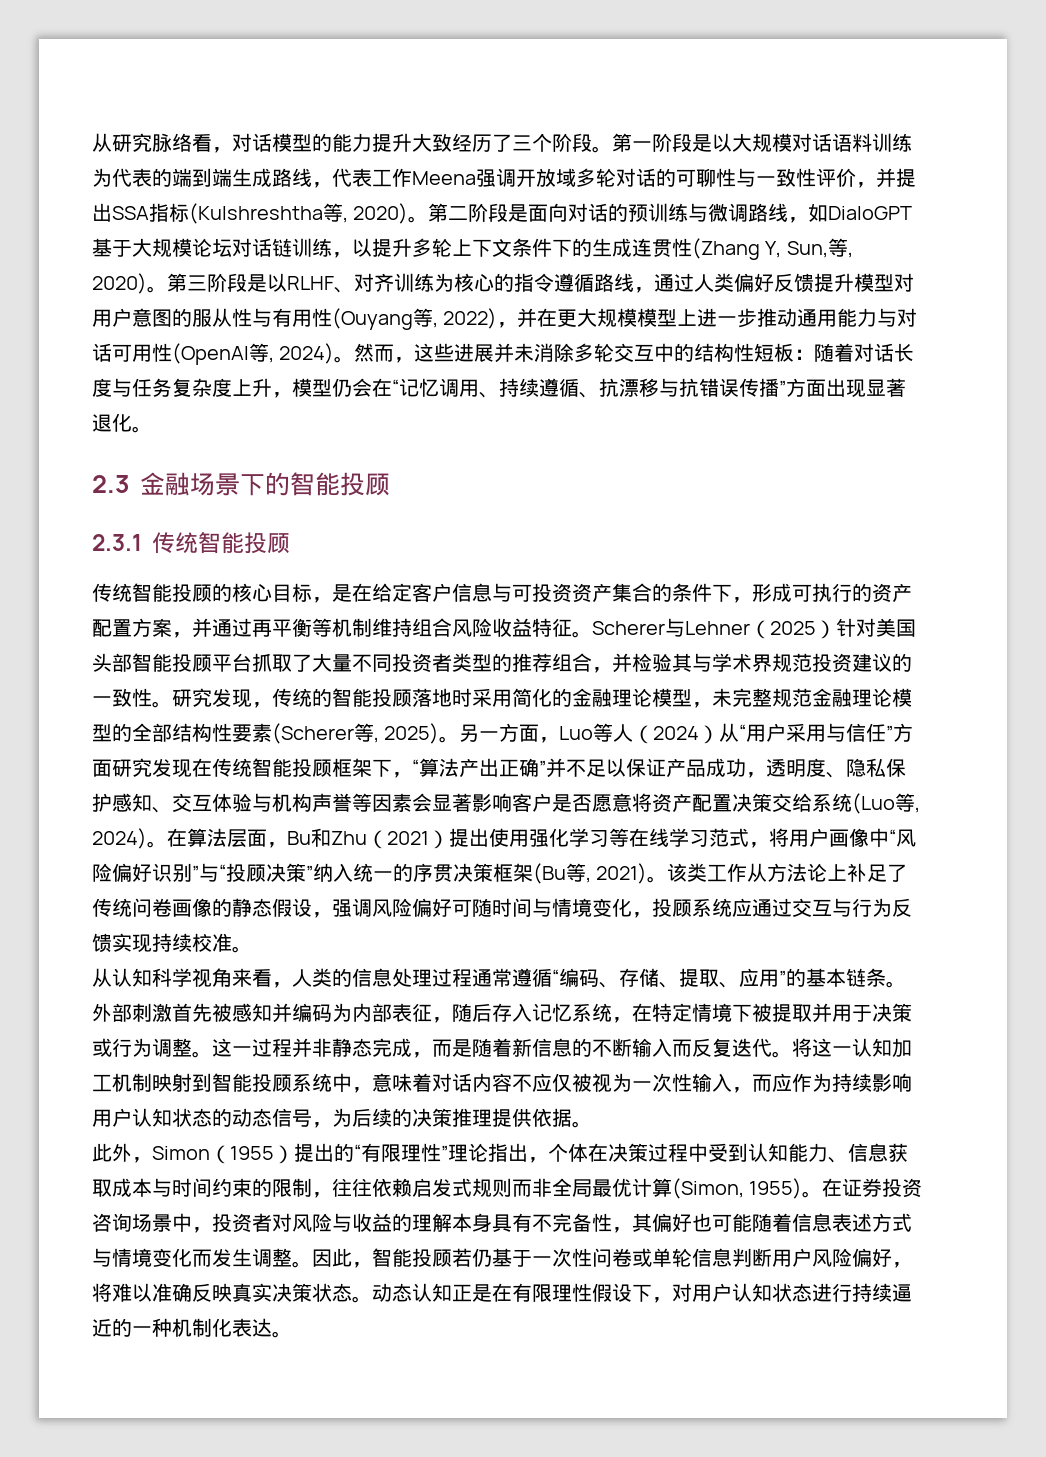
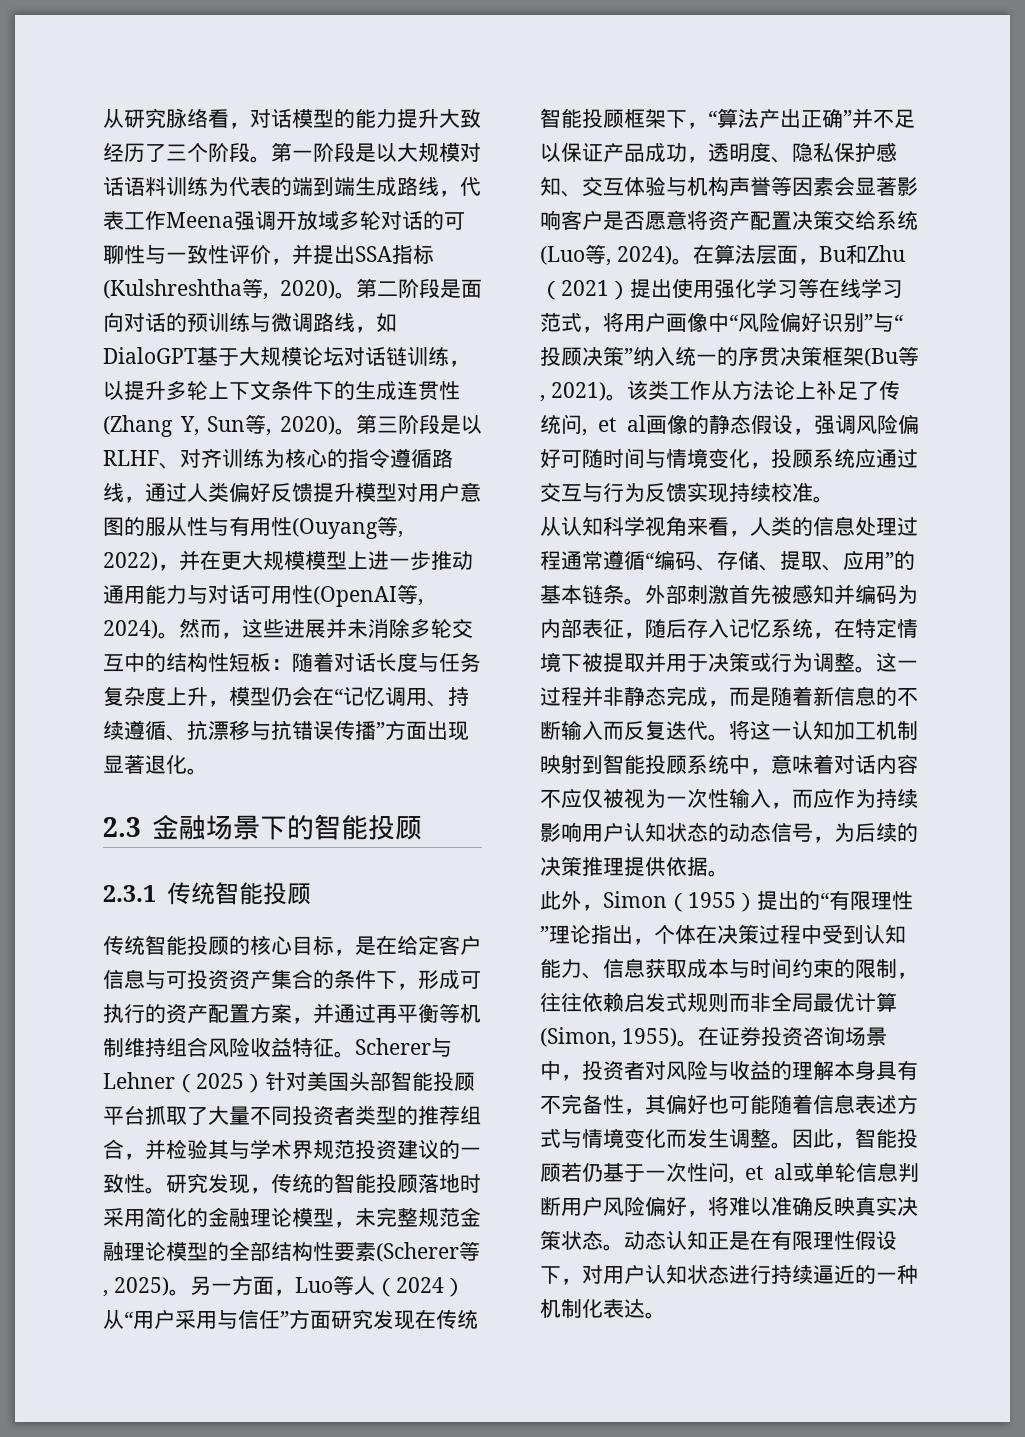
- 第二阶段是面向对话的预训练与微调路线，如DialoGPT基于大规模论坛对话链训练，以提升多轮上下文条件下的生成连贯性(Zhang Y, Sun,等, 2020)。
+ 第二阶段是面向对话的预训练与微调路线，如DialoGPT基于大规模论坛对话链训练，以提升多轮上下文条件下的生成连贯性(Zhang Y, Sun等, 2020)。
- 该类工作从方法论上补足了传统问卷画像的静态假设，强调风险偏好可随时间与情境变化，投顾系统应通过交互与行为反馈实现持续校准。
+ 该类工作从方法论上补足了传统问, et al画像的静态假设，强调风险偏好可随时间与情境变化，投顾系统应通过交互与行为反馈实现持续校准。
- 因此，智能投顾若仍基于一次性问卷或单轮信息判断用户风险偏好，将难以准确反映真实决策状态。
+ 因此，智能投顾若仍基于一次性问, et al或单轮信息判断用户风险偏好，将难以准确反映真实决策状态。

